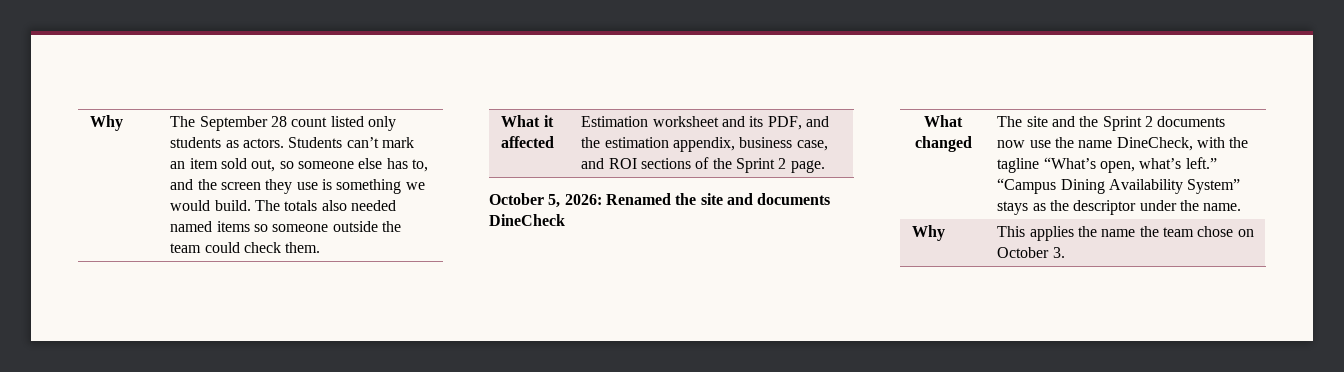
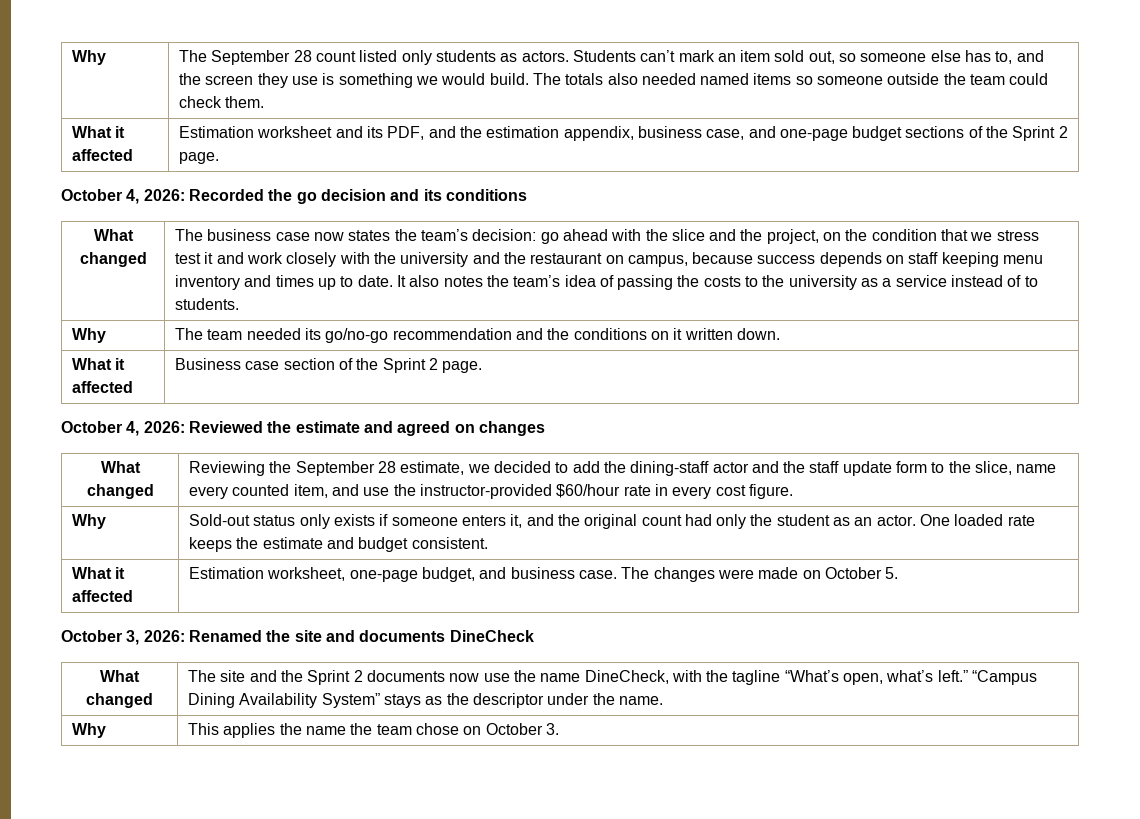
- What it affected | Estimation worksheet and its PDF, and the estimation appendix, business case, and ROI sections of the Sprint 2 page.
+ What it affected | Estimation worksheet and its PDF, and the estimation appendix, business case, and one-page budget sections of the Sprint 2 page.
- October 5, 2026: Renamed the site and documents DineCheck
+ October 4, 2026: Recorded the go decision and its conditions
+ What changed | The business case now states the team’s decision: go ahead with the slice and the project, on the condition that we stress test it and work closely with the university and the restaurant on campus, because success depends on staff keeping menu inventory and times up to date. It also notes the team’s idea of passing the costs to the university as a service instead of to students.
+ Why | The team needed its go/no-go recommendation and the conditions on it written down.
+ What it affected | Business case section of the Sprint 2 page.
+ October 4, 2026: Reviewed the estimate and agreed on changes
+ What changed | Reviewing the September 28 estimate, we decided to add the dining-staff actor and the staff update form to the slice, name every counted item, and use the instructor-provided $60/hour rate in every cost figure.
+ Why | Sold-out status only exists if someone enters it, and the original count had only the student as an actor. One loaded rate keeps the estimate and budget consistent.
+ What it affected | Estimation worksheet, one-page budget, and business case. The changes were made on October 5.
+ October 3, 2026: Renamed the site and documents DineCheck

